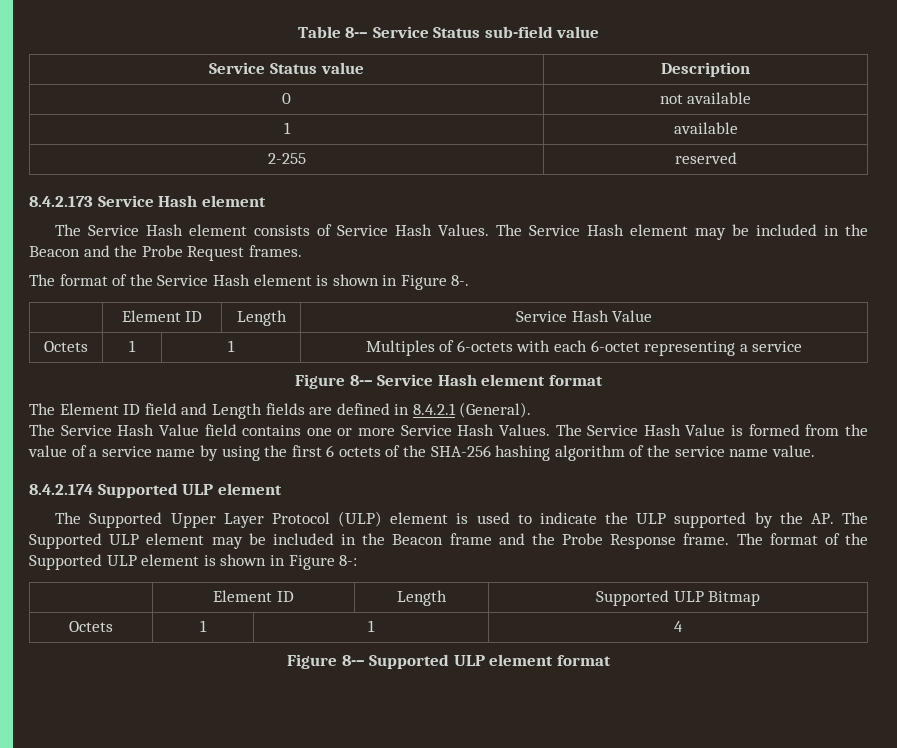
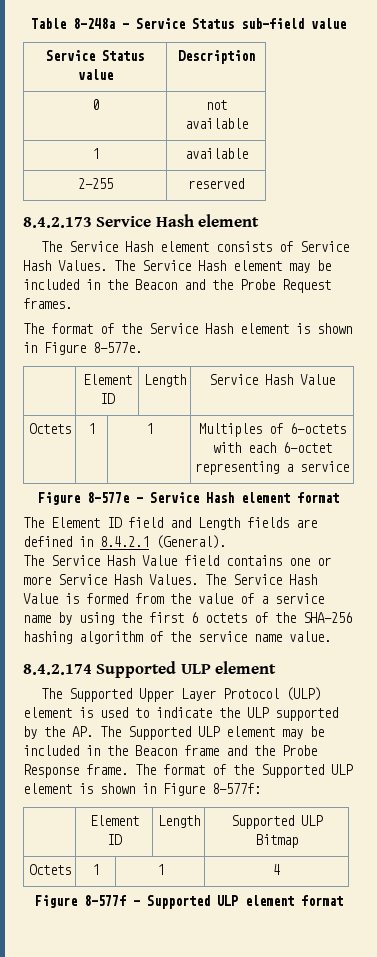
- Table 8-– Service Status sub-field value
+ Table 8-248a – Service Status sub-field value
- The format of the Service Hash element is shown in Figure 8-.
+ The format of the Service Hash element is shown in Figure 8-577e.
- Figure 8-– Service Hash element format
+ Figure 8-577e – Service Hash element format
- The format of the Supported ULP element is shown in Figure 8-:
+ The format of the Supported ULP element is shown in Figure 8-577f:
- Figure 8-– Supported ULP element format
+ Figure 8-577f – Supported ULP element format

